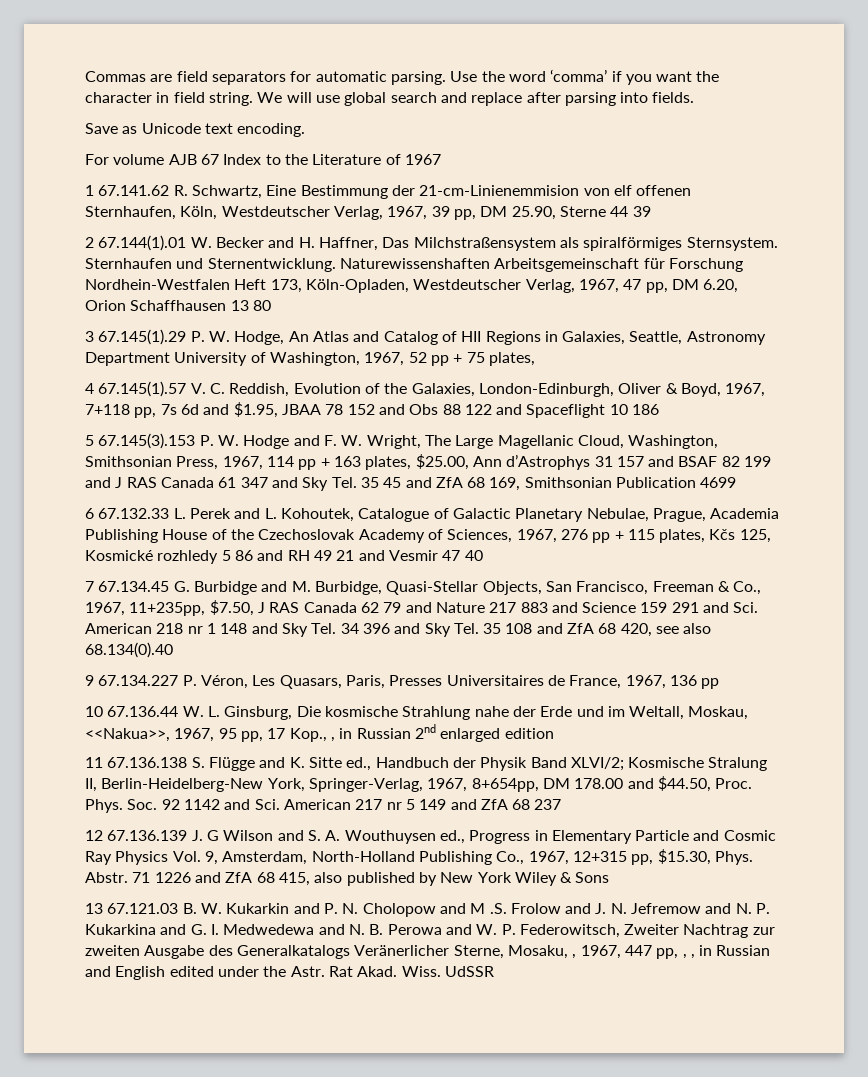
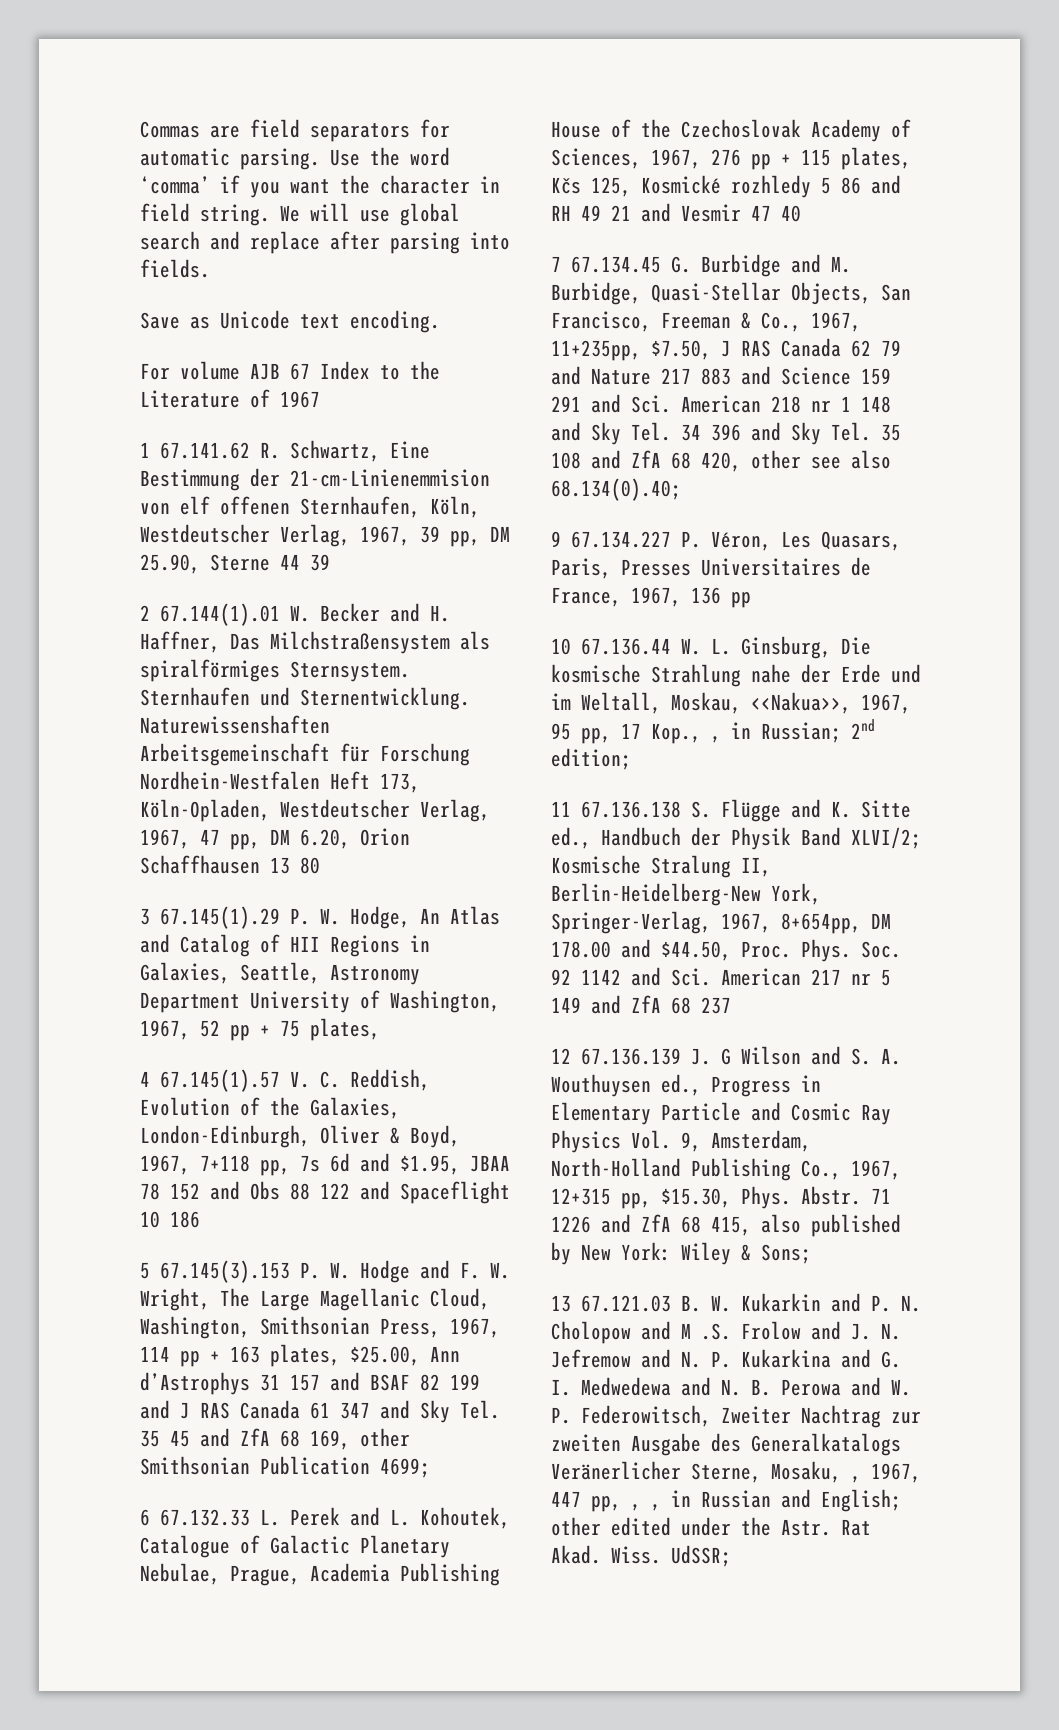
- 5 67.145(3).153 P. W. Hodge and F. W. Wright, The Large Magellanic Cloud, Washington, Smithsonian Press, 1967, 114 pp + 163 plates, $25.00, Ann d’Astrophys 31 157 and BSAF 82 199 and J RAS Canada 61 347 and Sky Tel. 35 45 and ZfA 68 169, Smithsonian Publication 4699
+ 5 67.145(3).153 P. W. Hodge and F. W. Wright, The Large Magellanic Cloud, Washington, Smithsonian Press, 1967, 114 pp + 163 plates, $25.00, Ann d’Astrophys 31 157 and BSAF 82 199 and J RAS Canada 61 347 and Sky Tel. 35 45 and ZfA 68 169, other Smithsonian Publication 4699;
- 7 67.134.45 G. Burbidge and M. Burbidge, Quasi-Stellar Objects, San Francisco, Freeman & Co., 1967, 11+235pp, $7.50, J RAS Canada 62 79 and Nature 217 883 and Science 159 291 and Sci. American 218 nr 1 148 and Sky Tel. 34 396 and Sky Tel. 35 108 and ZfA 68 420, see also 68.134(0).40
+ 7 67.134.45 G. Burbidge and M. Burbidge, Quasi-Stellar Objects, San Francisco, Freeman & Co., 1967, 11+235pp, $7.50, J RAS Canada 62 79 and Nature 217 883 and Science 159 291 and Sci. American 218 nr 1 148 and Sky Tel. 34 396 and Sky Tel. 35 108 and ZfA 68 420, other see also 68.134(0).40;
- 10 67.136.44 W. L. Ginsburg, Die kosmische Strahlung nahe der Erde und im Weltall, Moskau, <<Nakua>>, 1967, 95 pp, 17 Kop., , in Russian 2nd enlarged edition
+ 10 67.136.44 W. L. Ginsburg, Die kosmische Strahlung nahe der Erde und im Weltall, Moskau, <<Nakua>>, 1967, 95 pp, 17 Kop., , in Russian; 2nd edition;
- 71 1226 and ZfA 68 415, also published by New York Wiley & Sons
+ 71 1226 and ZfA 68 415, also published by New York: Wiley & Sons;
- 13 67.121.03 B. W. Kukarkin and P. N. Cholopow and M .S. Frolow and J. N. Jefremow and N. P. Kukarkina and G. I. Medwedewa and N. B. Perowa and W. P. Federowitsch, Zweiter Nachtrag zur zweiten Ausgabe des Generalkatalogs Veränerlicher Sterne, Mosaku, , 1967, 447 pp, , , in Russian and English edited under the Astr.
+ 13 67.121.03 B. W. Kukarkin and P. N. Cholopow and M .S. Frolow and J. N. Jefremow and N. P. Kukarkina and G. I. Medwedewa and N. B. Perowa and W. P. Federowitsch, Zweiter Nachtrag zur zweiten Ausgabe des Generalkatalogs Veränerlicher Sterne, Mosaku, , 1967, 447 pp, , , in Russian and English; other edited under the Astr.
- UdSSR
+ UdSSR;

